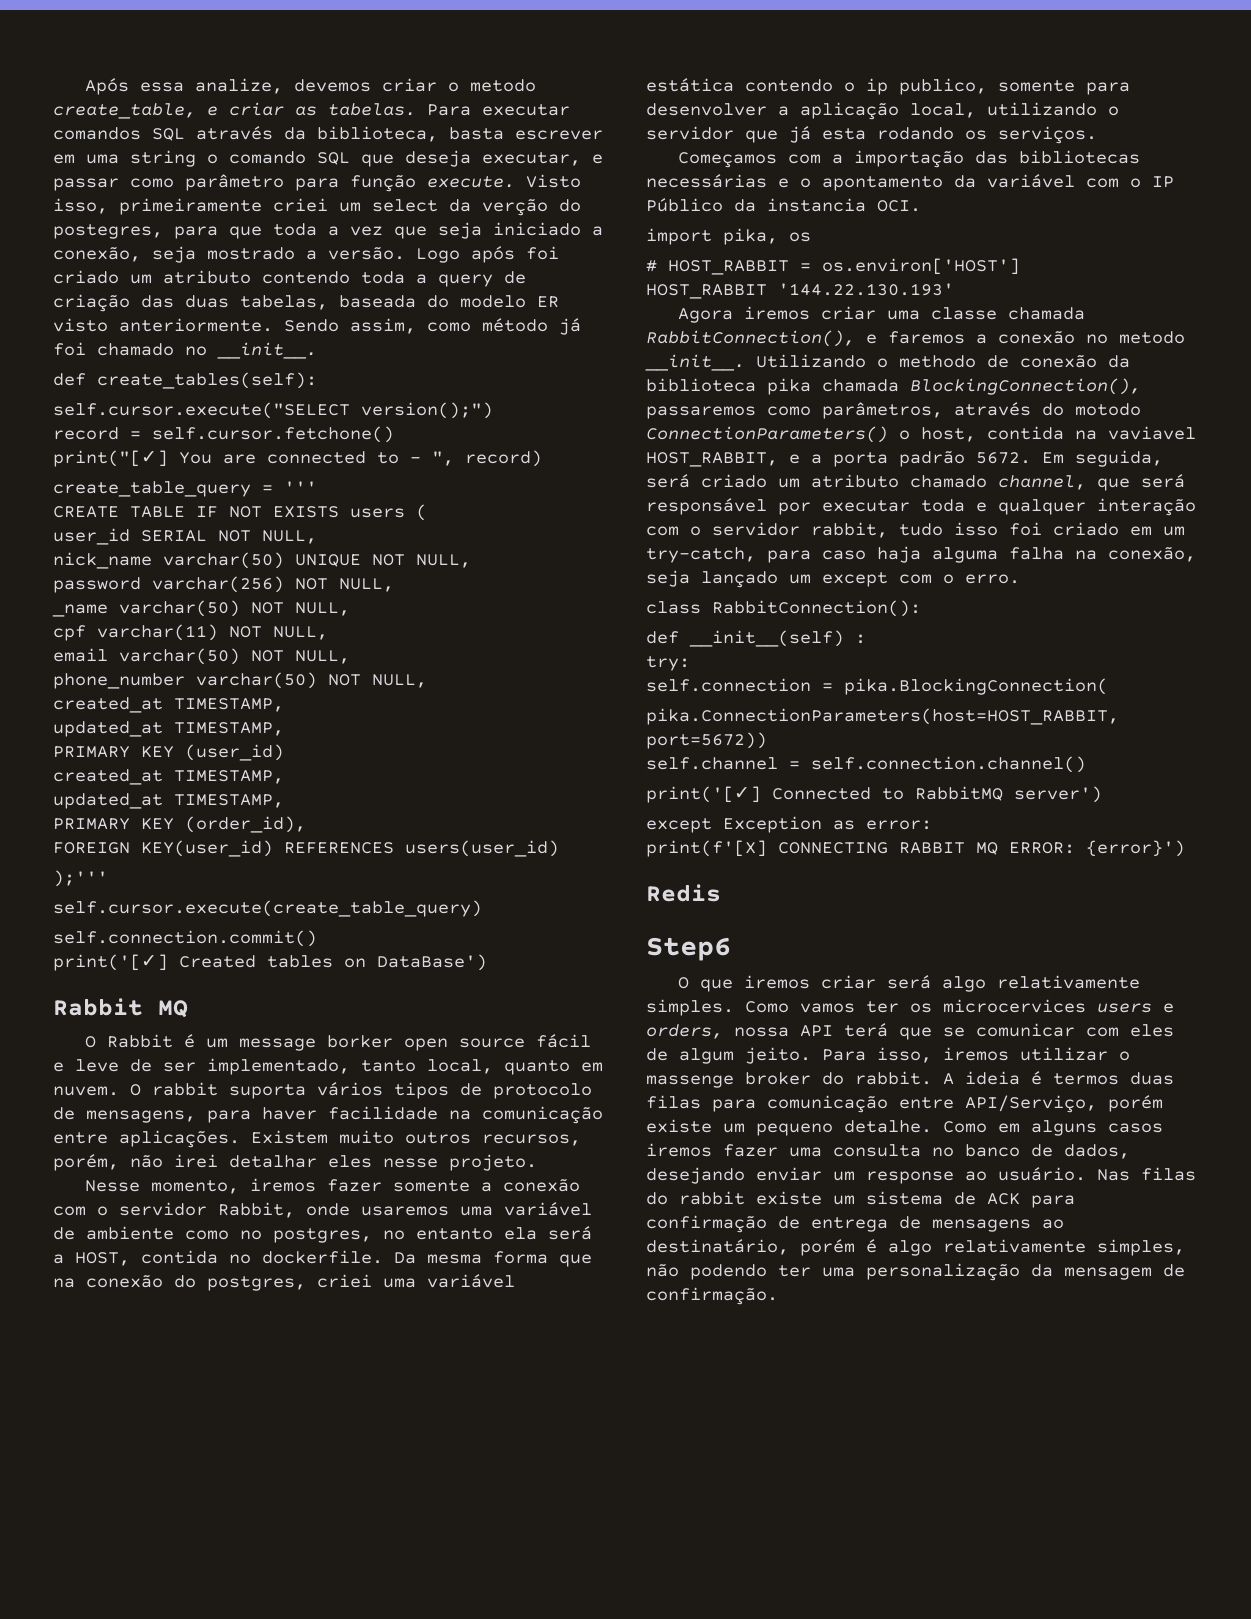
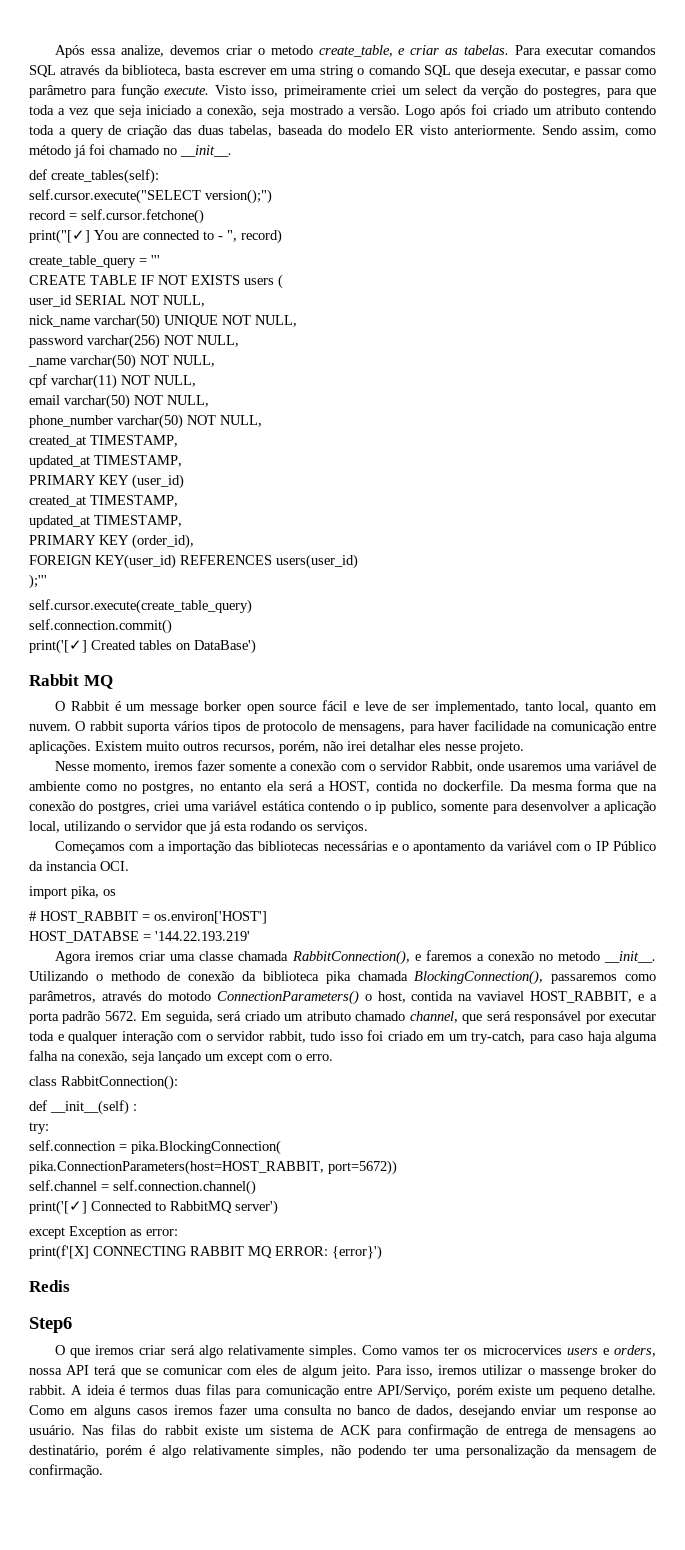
- HOST_RABBIT '144.22.130.193'
+ HOST_DATABSE = '144.22.193.219'

